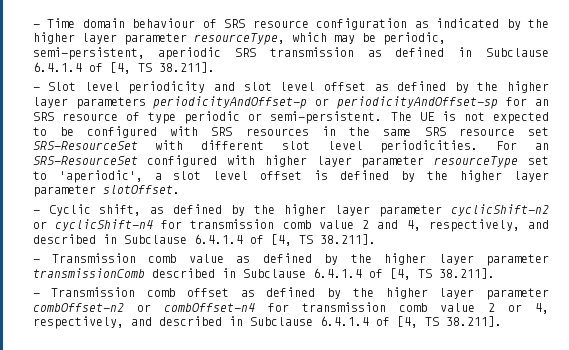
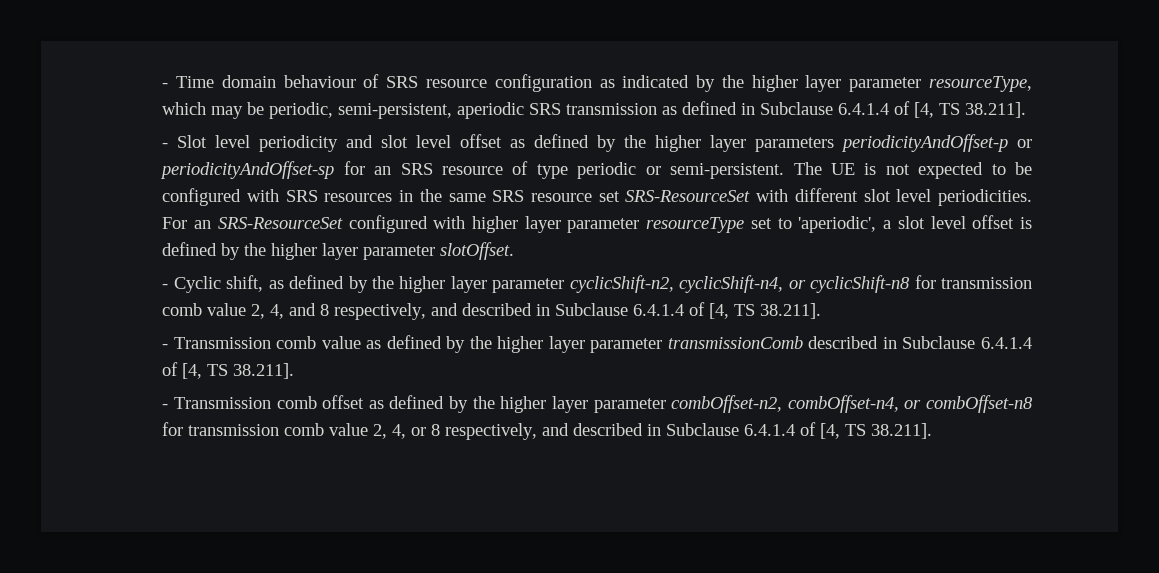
- - Cyclic shift, as defined by the higher layer parameter cyclicShift-n2 or cyclicShift-n4 for transmission comb value 2 and 4, respectively, and described in Subclause 6.4.1.4 of [4, TS 38.211].
+ - Cyclic shift, as defined by the higher layer parameter cyclicShift-n2, cyclicShift-n4, or cyclicShift-n8 for transmission comb value 2, 4, and 8 respectively, and described in Subclause 6.4.1.4 of [4, TS 38.211].
- - Transmission comb offset as defined by the higher layer parameter combOffset-n2 or combOffset-n4 for transmission comb value 2 or 4, respectively, and described in Subclause 6.4.1.4 of [4, TS 38.211].
+ - Transmission comb offset as defined by the higher layer parameter combOffset-n2, combOffset-n4, or combOffset-n8 for transmission comb value 2, 4, or 8 respectively, and described in Subclause 6.4.1.4 of [4, TS 38.211].

